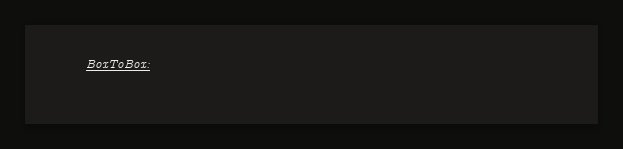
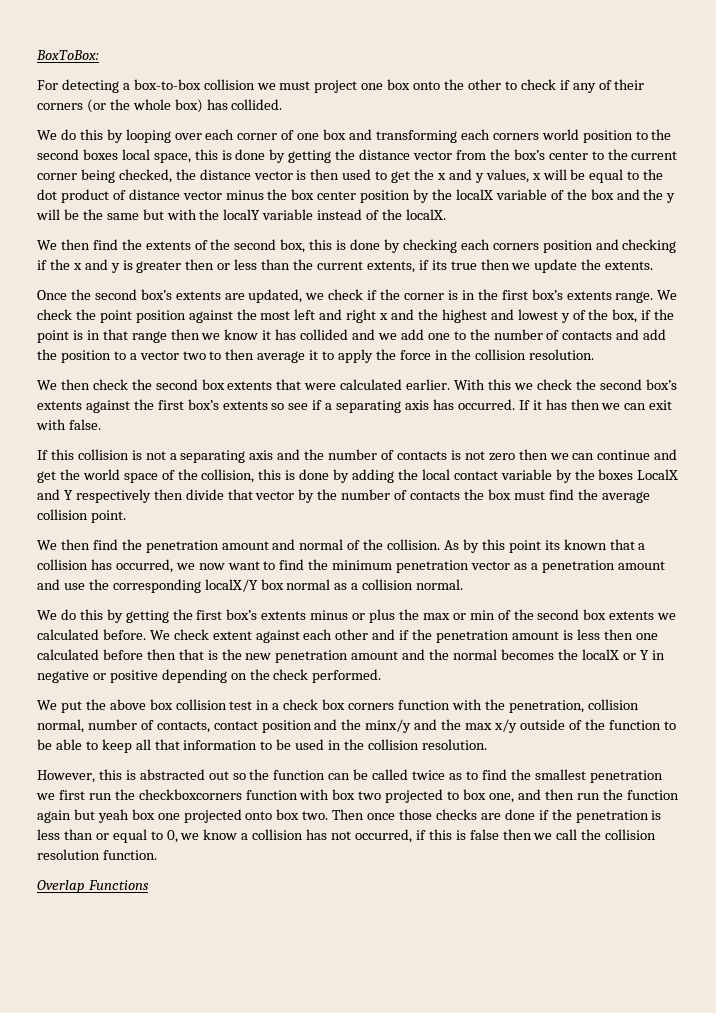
+ For detecting a box-to-box collision we must project one box onto the other to check if any of their corners (or the whole box) has collided.
+ We do this by looping over each corner of one box and transforming each corners world position to the second boxes local space, this is done by getting the distance vector from the box’s center to the current corner being checked, the distance vector is then used to get the x and y values, x will be equal to the dot product of distance vector minus the box center position by the localX variable of the box and the y will be the same but with the localY variable instead of the localX.
+ We then find the extents of the second box, this is done by checking each corners position and checking if the x and y is greater then or less than the current extents, if its true then we update the extents.
+ Once the second box’s extents are updated, we check if the corner is in the first box’s extents range. We check the point position against the most left and right x and the highest and lowest y of the box, if the point is in that range then we know it has collided and we add one to the number of contacts and add the position to a vector two to then average it to apply the force in the collision resolution.
+ We then check the second box extents that were calculated earlier. With this we check the second box’s extents against the first box’s extents so see if a separating axis has occurred. If it has then we can exit with false.
+ If this collision is not a separating axis and the number of contacts is not zero then we can continue and get the world space of the collision, this is done by adding the local contact variable by the boxes LocalX and Y respectively then divide that vector by the number of contacts the box must find the average collision point.
+ We then find the penetration amount and normal of the collision. As by this point its known that a collision has occurred, we now want to find the minimum penetration vector as a penetration amount and use the corresponding localX/Y box normal as a collision normal.
+ We do this by getting the first box’s extents minus or plus the max or min of the second box extents we calculated before. We check extent against each other and if the penetration amount is less then one calculated before then that is the new penetration amount and the normal becomes the localX or Y in negative or positive depending on the check performed.
+ We put the above box collision test in a check box corners function with the penetration, collision normal, number of contacts, contact position and the minx/y and the max x/y outside of the function to be able to keep all that information to be used in the collision resolution.
+ However, this is abstracted out so the function can be called twice as to find the smallest penetration we first run the checkboxcorners function with box two projected to box one, and then run the function again but yeah box one projected onto box two. Then once those checks are done if the penetration is less than or equal to 0, we know a collision has not occurred, if this is false then we call the collision resolution function.
+ Overlap Functions

